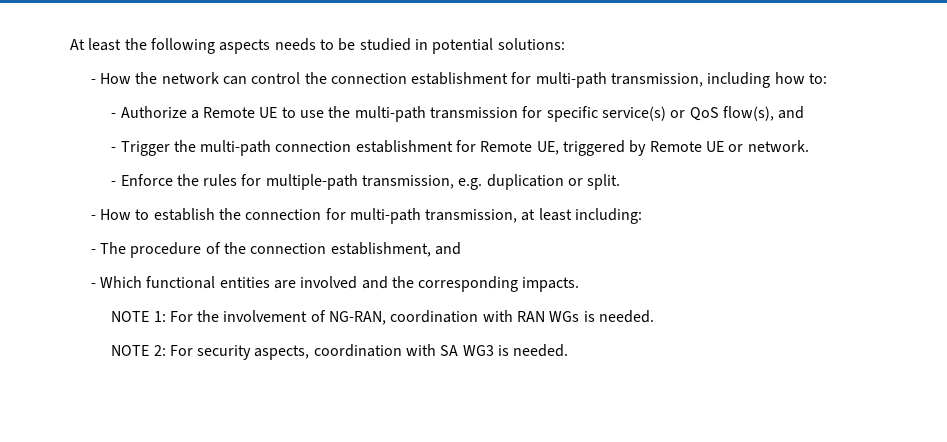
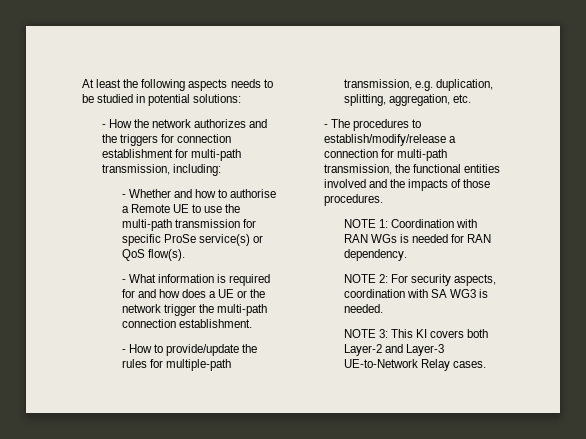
- - How the network can control the connection establishment for multi-path transmission, including how to:
- - Authorize a Remote UE to use the multi-path transmission for specific service(s) or QoS flow(s), and
- - Trigger the multi-path connection establishment for Remote UE, triggered by Remote UE or network.
- - Enforce the rules for multiple-path transmission, e.g. duplication or split.
- - How to establish the connection for multi-path transmission, at least including:
- - The procedure of the connection establishment, and
- - Which functional entities are involved and the corresponding impacts.
- NOTE 1: For the involvement of NG-RAN, coordination with RAN WGs is needed.
+ - How the network authorizes and the triggers for connection establishment for multi-path transmission, including:
+ - Whether and how to authorise a Remote UE to use the multi-path transmission for specific ProSe service(s) or QoS flow(s).
+ - What information is required for and how does a UE or the network trigger the multi-path connection establishment.
+ - How to provide/update the rules for multiple-path transmission, e.g. duplication, splitting, aggregation, etc.
+ - The procedures to establish/modify/release a connection for multi-path transmission, the functional entities involved and the impacts of those procedures.
+ NOTE 1: Coordination with RAN WGs is needed for RAN dependency.
+ NOTE 3: This KI covers both Layer-2 and Layer-3 UE-to-Network Relay cases.

